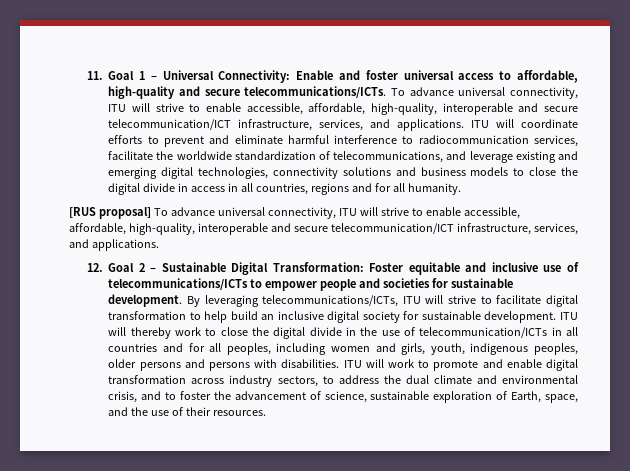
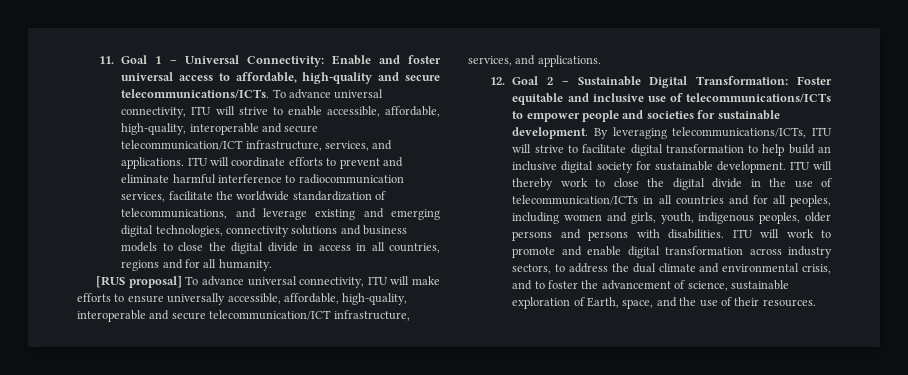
- [RUS proposal] To advance universal connectivity, ITU will strive to enable accessible, affordable, high-quality, interoperable and secure telecommunication/ICT infrastructure, services, and applications.
+ [RUS proposal] To advance universal connectivity, ITU will make efforts to ensure universally accessible, affordable, high-quality, interoperable and secure telecommunication/ICT infrastructure, services, and applications.

